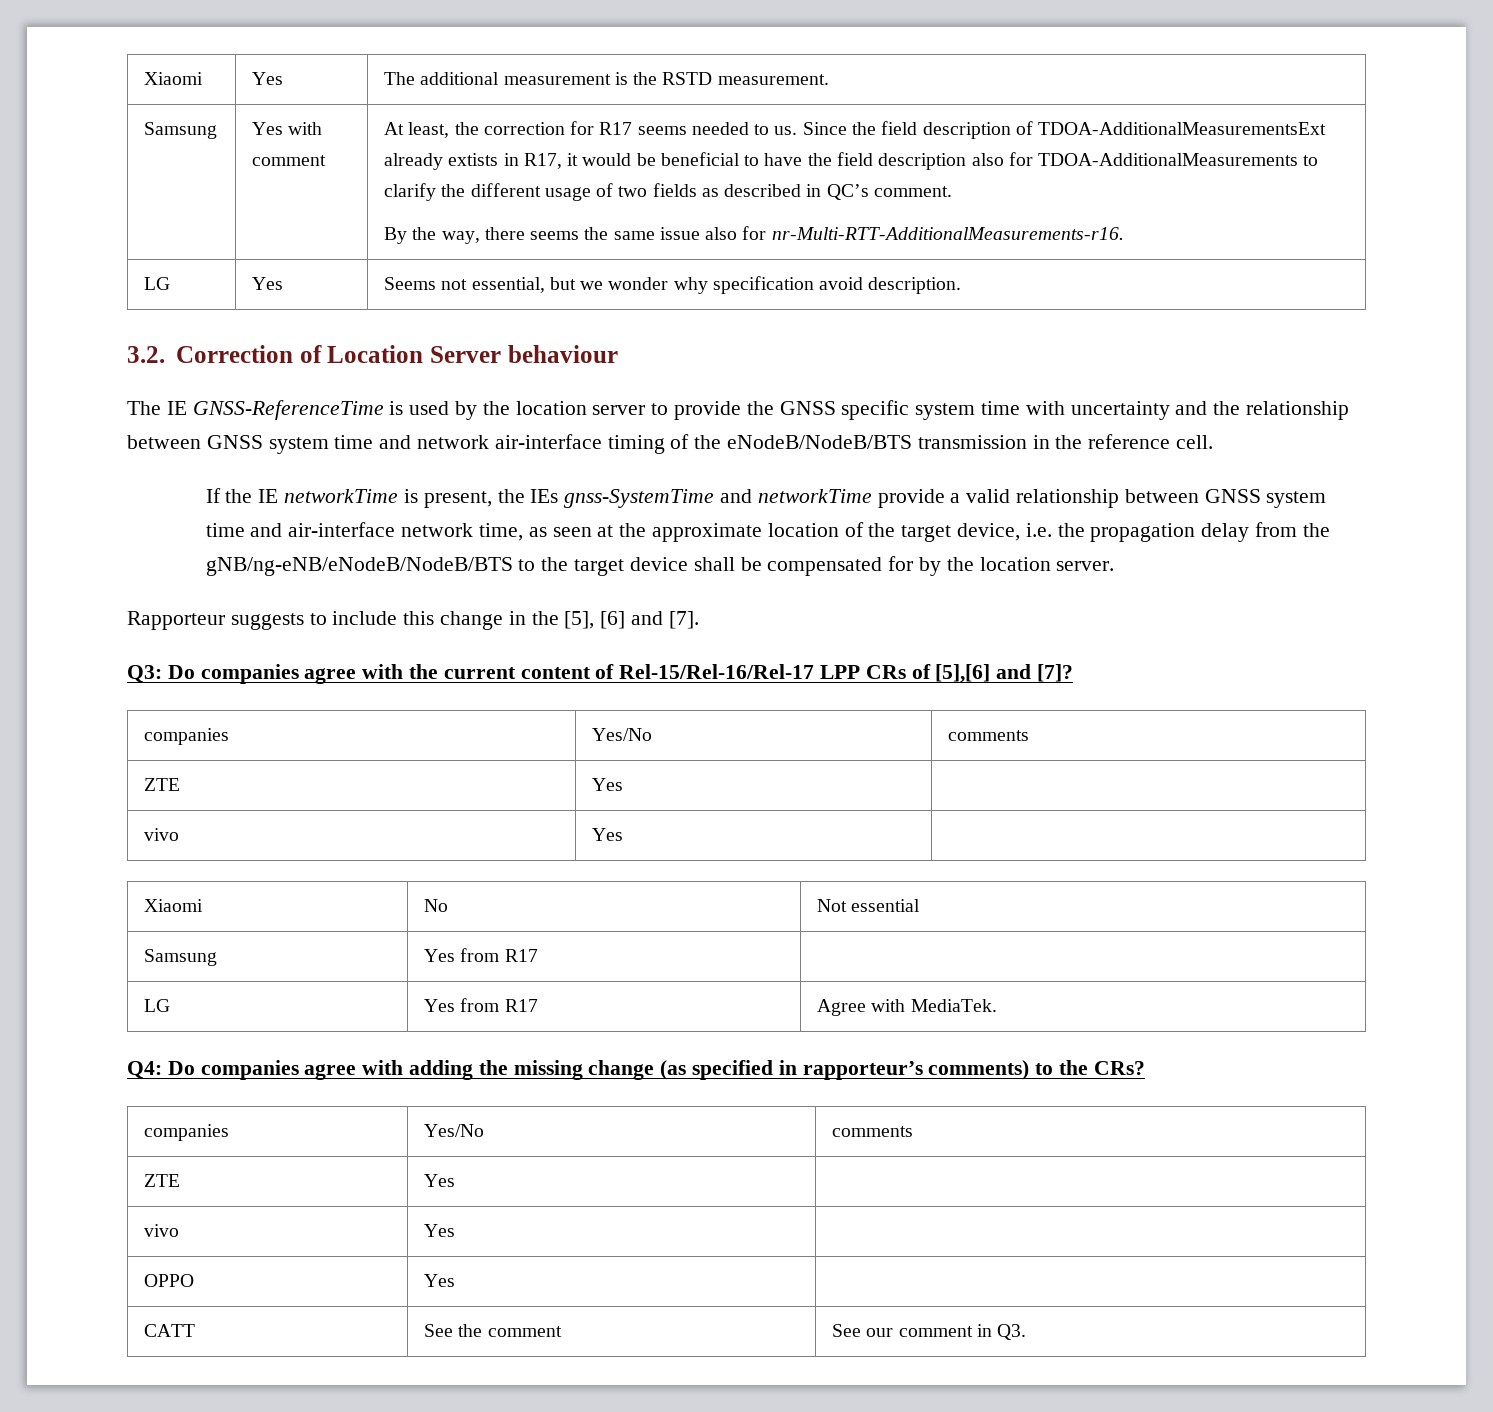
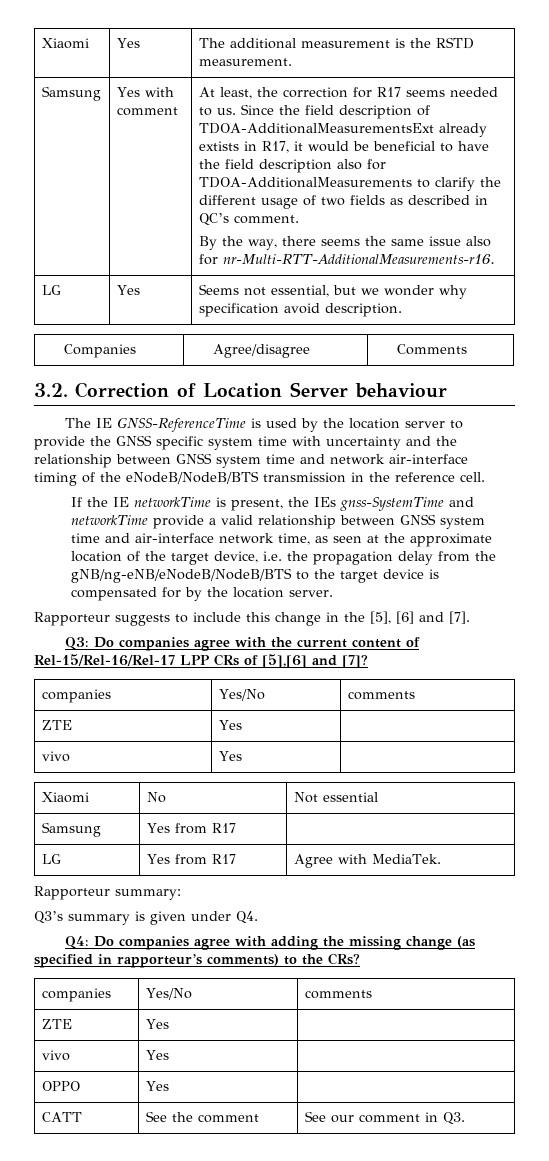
+ Companies | Agree/disagree | Comments
- If the IE networkTime is present, the IEs gnss-SystemTime and networkTime provide a valid relationship between GNSS system time and air-interface network time, as seen at the approximate location of the target device, i.e. the propagation delay from the gNB/ng-eNB/eNodeB/NodeB/BTS to the target device shall be compensated for by the location server.
+ If the IE networkTime is present, the IEs gnss-SystemTime and networkTime provide a valid relationship between GNSS system time and air-interface network time, as seen at the approximate location of the target device, i.e. the propagation delay from the gNB/ng-eNB/eNodeB/NodeB/BTS to the target device is compensated for by the location server.
+ Rapporteur summary:
+ Q3’s summary is given under Q4.

